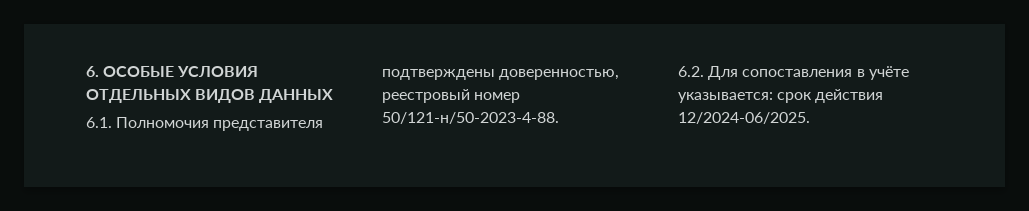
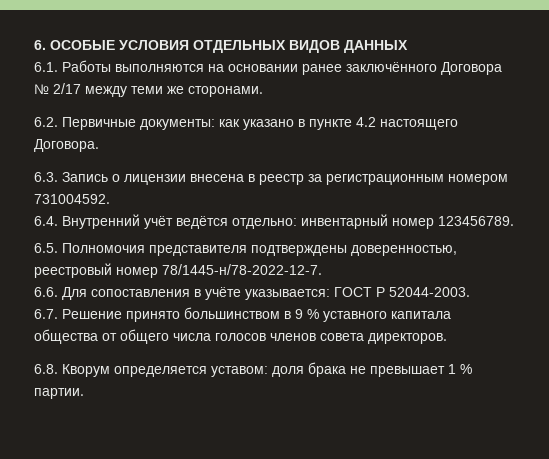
- 6.1. Полномочия представителя подтверждены доверенностью, реестровый номер 50/121-н/50-2023-4-88.
- 6.2. Для сопоставления в учёте указывается: срок действия 12/2024-06/2025.
+ 6.1. Работы выполняются на основании ранее заключённого Договора № 2/17 между теми же сторонами.
+ 6.2. Первичные документы: как указано в пункте 4.2 настоящего Договора.
+ 6.3. Запись о лицензии внесена в реестр за регистрационным номером 731004592.
+ 6.4. Внутренний учёт ведётся отдельно: инвентарный номер 123456789.
+ 6.5. Полномочия представителя подтверждены доверенностью, реестровый номер 78/1445-н/78-2022-12-7.
+ 6.6. Для сопоставления в учёте указывается: ГОСТ Р 52044-2003.
+ 6.7. Решение принято большинством в 9 % уставного капитала общества от общего числа голосов членов совета директоров.
+ 6.8. Кворум определяется уставом: доля брака не превышает 1 % партии.

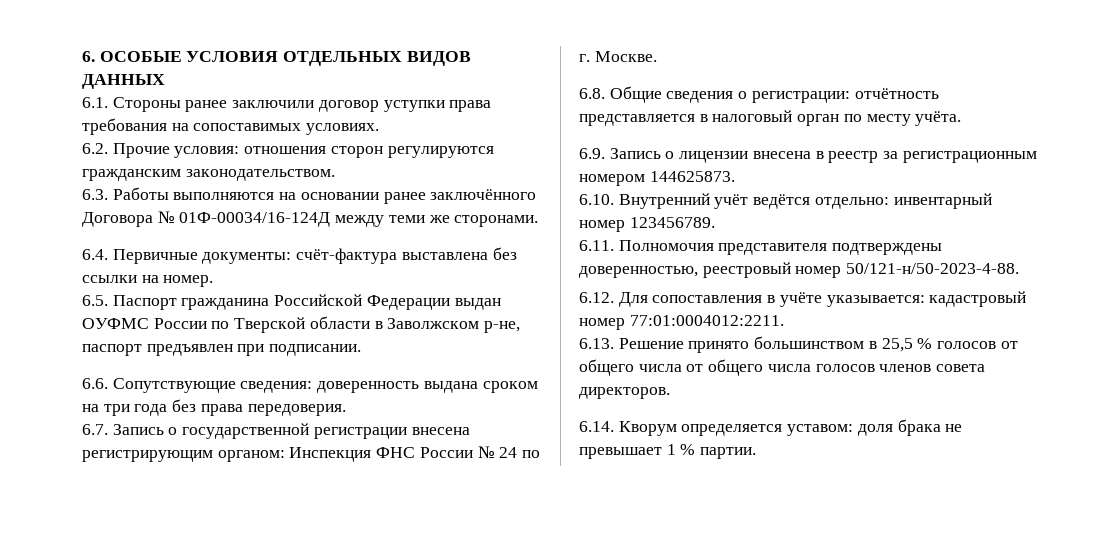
- 6.1. Работы выполняются на основании ранее заключённого Договора № 2/17 между теми же сторонами.
+ 6.1. Стороны ранее заключили договор уступки права требования на сопоставимых условиях.
+ 6.2. Прочие условия: отношения сторон регулируются гражданским законодательством.
+ 6.3. Работы выполняются на основании ранее заключённого Договора № 01Ф-00034/16-124Д между теми же сторонами.
- 6.2. Первичные документы: как указано в пункте 4.2 настоящего Договора.
- 6.3. Запись о лицензии внесена в реестр за регистрационным номером 731004592.
- 6.4. Внутренний учёт ведётся отдельно: инвентарный номер 123456789.
+ 6.4. Первичные документы: счёт-фактура выставлена без ссылки на номер.
+ 6.5. Паспорт гражданина Российской Федерации выдан ОУФМС России по Тверской области в Заволжском р-не, паспорт предъявлен при подписании.
+ 6.6. Сопутствующие сведения: доверенность выдана сроком на три года без права передоверия.
+ 6.7. Запись о государственной регистрации внесена регистрирующим органом: Инспекция ФНС России № 24 по г. Москве.
+ 6.8. Общие сведения о регистрации: отчётность представляется в налоговый орган по месту учёта.
+ 6.9. Запись о лицензии внесена в реестр за регистрационным номером 144625873.
+ 6.10. Внутренний учёт ведётся отдельно: инвентарный номер 123456789.
- 6.5. Полномочия представителя подтверждены доверенностью, реестровый номер 78/1445-н/78-2022-12-7.
- 6.6. Для сопоставления в учёте указывается: ГОСТ Р 52044-2003.
- 6.7. Решение принято большинством в 9 % уставного капитала общества от общего числа голосов членов совета директоров.
+ 6.11. Полномочия представителя подтверждены доверенностью, реестровый номер 50/121-н/50-2023-4-88.
+ 6.12. Для сопоставления в учёте указывается: кадастровый номер 77:01:0004012:2211.
+ 6.13. Решение принято большинством в 25,5 % голосов от общего числа от общего числа голосов членов совета директоров.
- 6.8. Кворум определяется уставом: доля брака не превышает 1 % партии.
+ 6.14. Кворум определяется уставом: доля брака не превышает 1 % партии.

